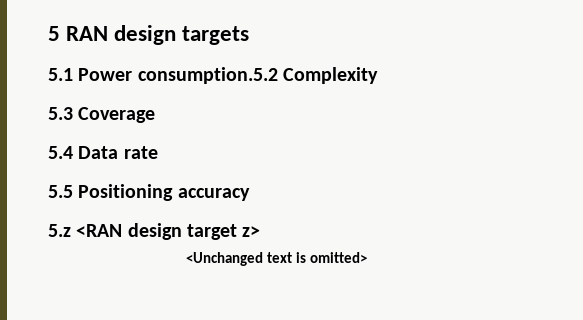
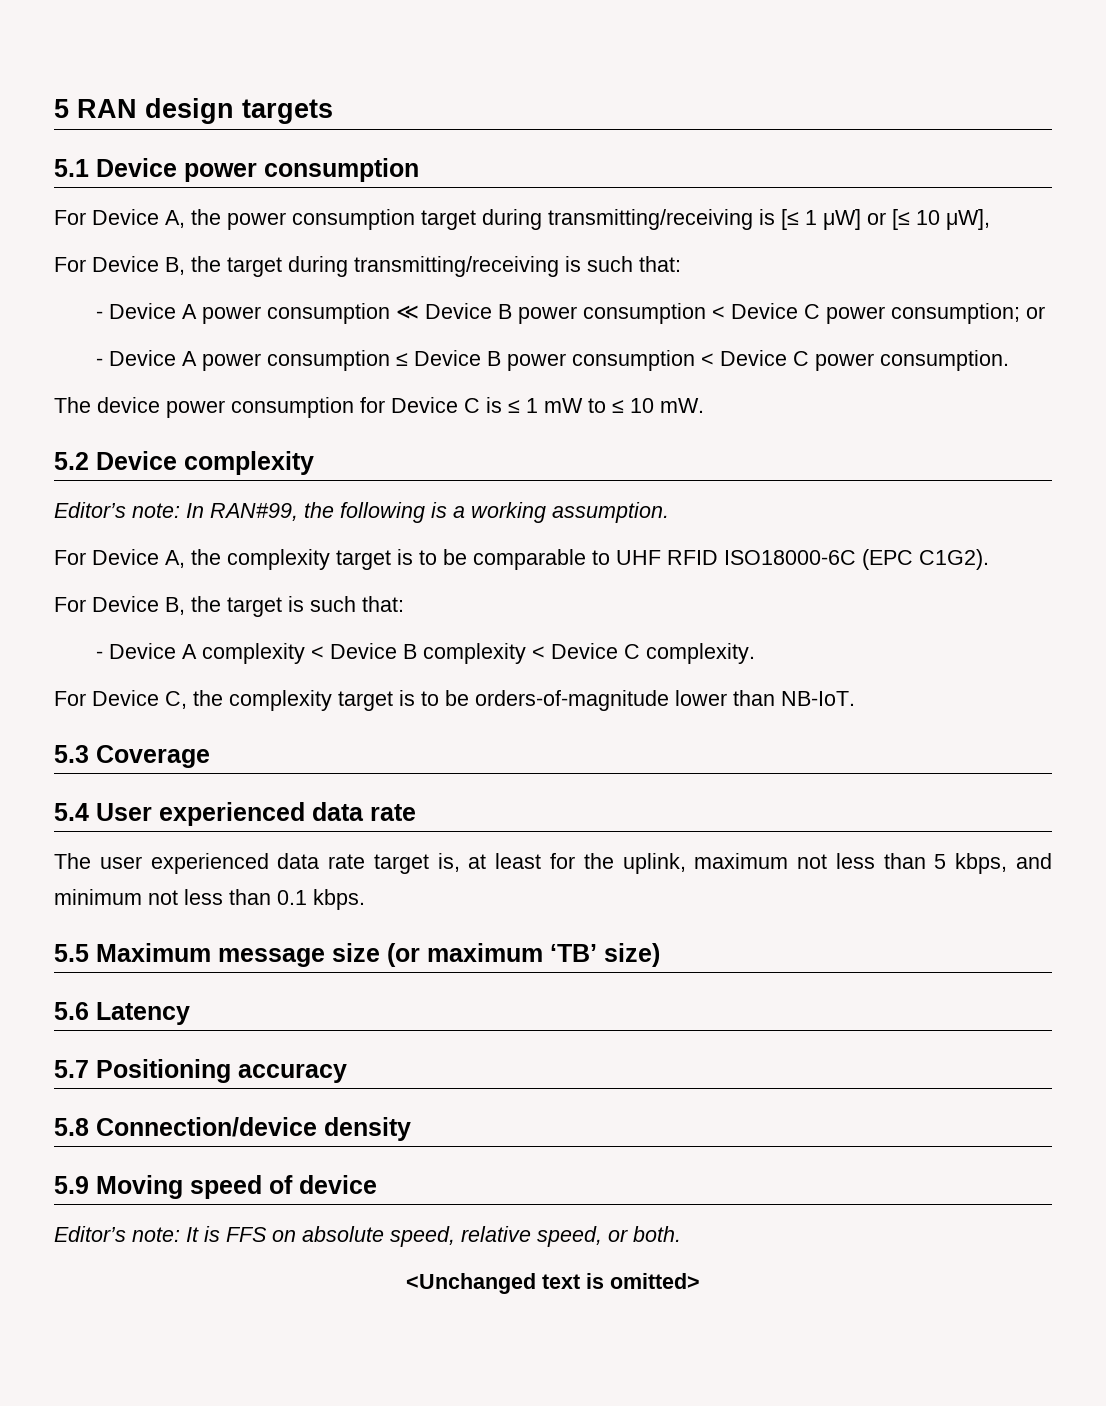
- 5.1 Power consumption.5.2 Complexity
+ 5.1 Device power consumption
+ For Device A, the power consumption target during transmitting/receiving is [≤ 1 μW] or [≤ 10 μW],
+ For Device B, the target during transmitting/receiving is such that:
+ - Device A power consumption ≪ Device B power consumption < Device C power consumption; or
+ - Device A power consumption ≤ Device B power consumption < Device C power consumption.
+ The device power consumption for Device C is ≤ 1 mW to ≤ 10 mW.
+ 5.2 Device complexity
+ Editor’s note: In RAN#99, the following is a working assumption.
+ For Device A, the complexity target is to be comparable to UHF RFID ISO18000-6C (EPC C1G2).
+ For Device B, the target is such that:
+ - Device A complexity < Device B complexity < Device C complexity.
+ For Device C, the complexity target is to be orders-of-magnitude lower than NB-IoT.
  5.3 Coverage
- 5.4 Data rate
- 5.5 Positioning accuracy
- 5.z <RAN design target z>
+ 5.4 User experienced data rate
+ The user experienced data rate target is, at least for the uplink, maximum not less than 5 kbps, and minimum not less than 0.1 kbps.
+ 5.5 Maximum message size (or maximum ‘TB’ size)
+ 5.6 Latency
+ 5.7 Positioning accuracy
+ 5.8 Connection/device density
+ 5.9 Moving speed of device
+ Editor’s note: It is FFS on absolute speed, relative speed, or both.

